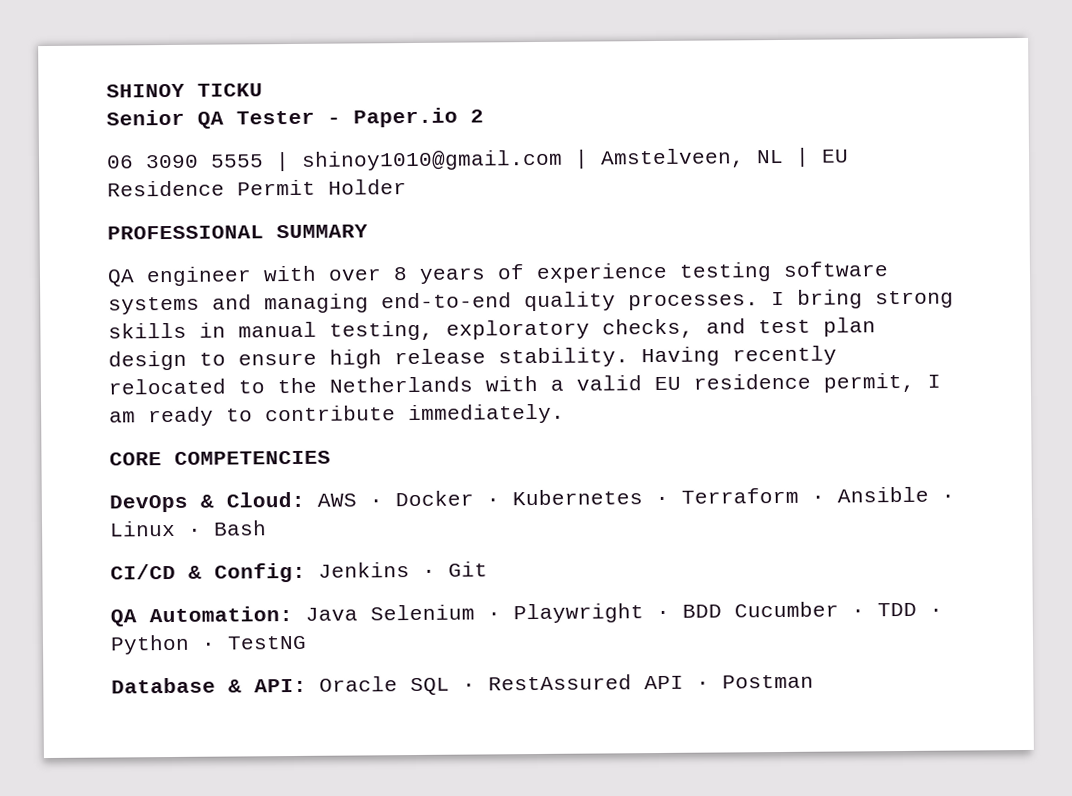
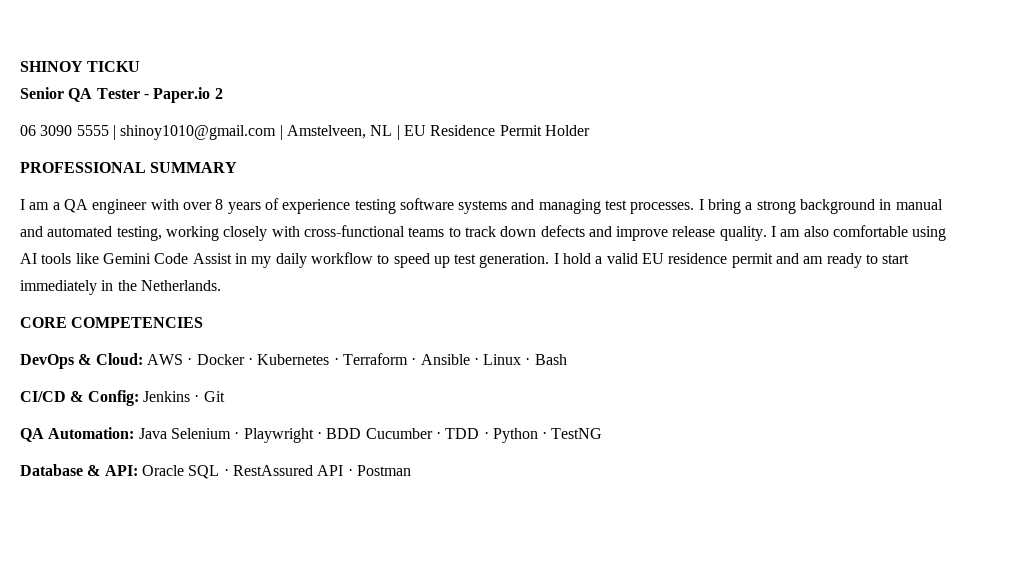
- QA engineer with over 8 years of experience testing software systems and managing end-to-end quality processes.
+ I am a QA engineer with over 8 years of experience testing software systems and managing test processes.
- I bring strong skills in manual testing, exploratory checks, and test plan design to ensure high release stability. Having recently relocated to the Netherlands with a valid EU residence permit, I am ready to contribute immediately.
+ I bring a strong background in manual and automated testing, working closely with cross-functional teams to track down defects and improve release quality. I am also comfortable using AI tools like Gemini Code Assist in my daily workflow to speed up test generation. I hold a valid EU residence permit and am ready to start immediately in the Netherlands.

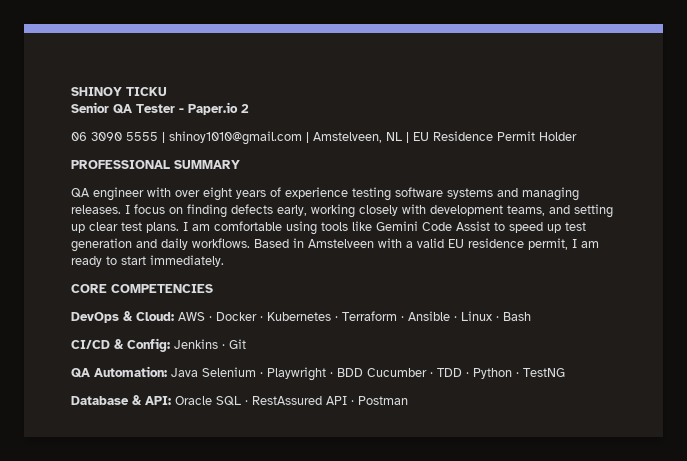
- I am a QA engineer with over 8 years of experience testing software systems and managing test processes. I bring a strong background in manual and automated testing, working closely with cross-functional teams to track down defects and improve release quality. I am also comfortable using AI tools like Gemini Code Assist in my daily workflow to speed up test generation. I hold a valid EU residence permit and am ready to start immediately in the Netherlands.
+ QA engineer with over eight years of experience testing software systems and managing releases. I focus on finding defects early, working closely with development teams, and setting up clear test plans. I am comfortable using tools like Gemini Code Assist to speed up test generation and daily workflows. Based in Amstelveen with a valid EU residence permit, I am ready to start immediately.

